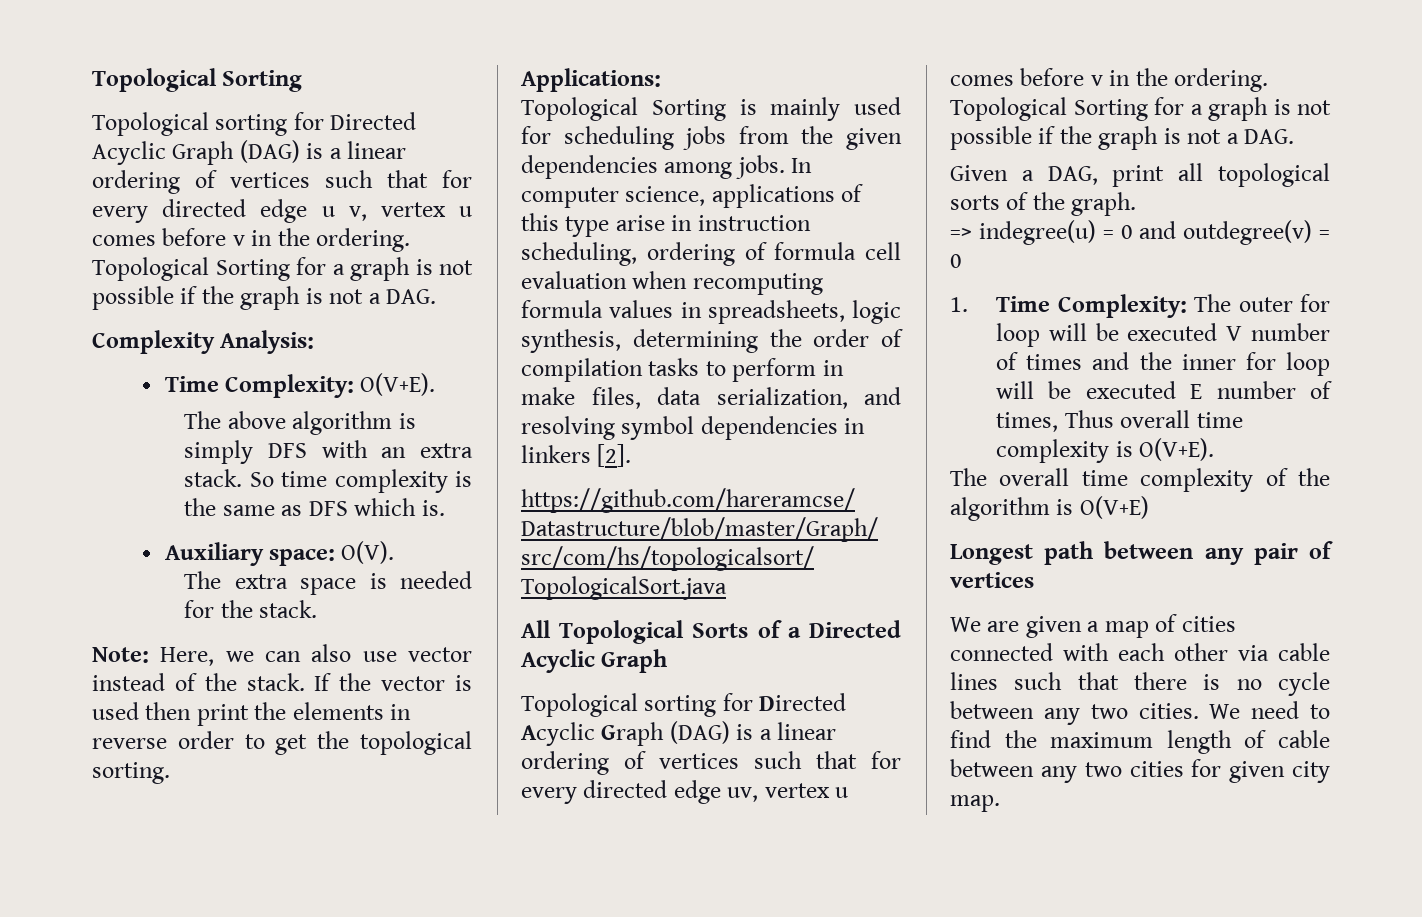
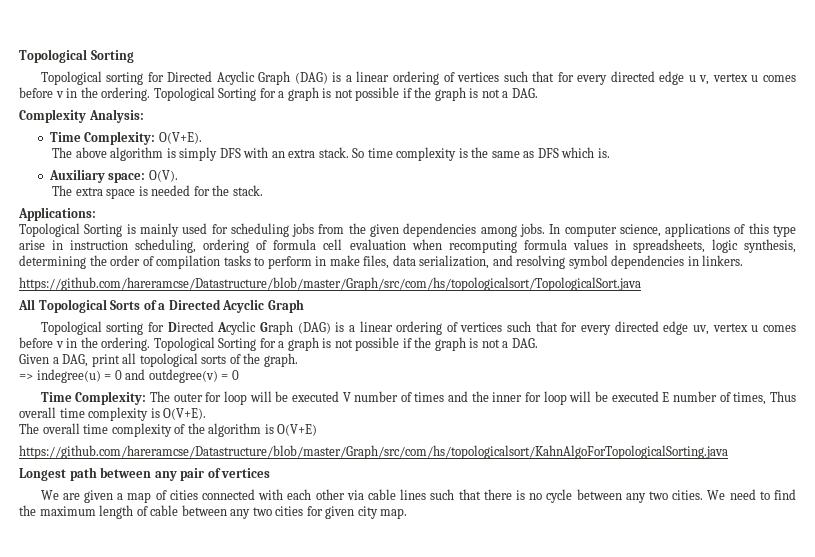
- Note: Here, we can also use vector instead of the stack. If the vector is used then print the elements in reverse order to get the topological sorting.
- In computer science, applications of this type arise in instruction scheduling, ordering of formula cell evaluation when recomputing formula values in spreadsheets, logic synthesis, determining the order of compilation tasks to perform in make files, data serialization, and resolving symbol dependencies in linkers [2].
+ In computer science, applications of this type arise in instruction scheduling, ordering of formula cell evaluation when recomputing formula values in spreadsheets, logic synthesis, determining the order of compilation tasks to perform in make files, data serialization, and resolving symbol dependencies in linkers.
- 1. Time Complexity: The outer for loop will be executed V number of times and the inner for loop will be executed E number of times, Thus overall time complexity is O(V+E).
+ Time Complexity: The outer for loop will be executed V number of times and the inner for loop will be executed E number of times, Thus overall time complexity is O(V+E).
+ https://github.com/hareramcse/Datastructure/blob/master/Graph/src/com/hs/topologicalsort/KahnAlgoForTopologicalSorting.java

